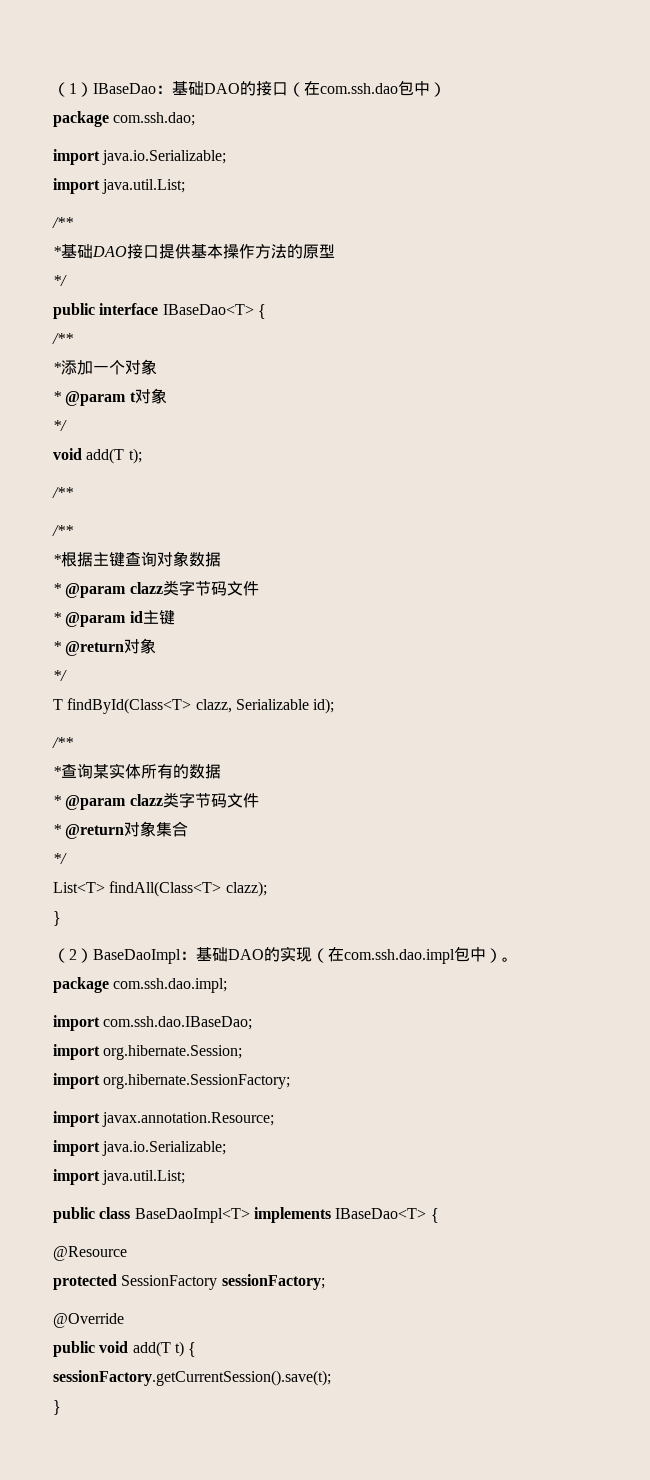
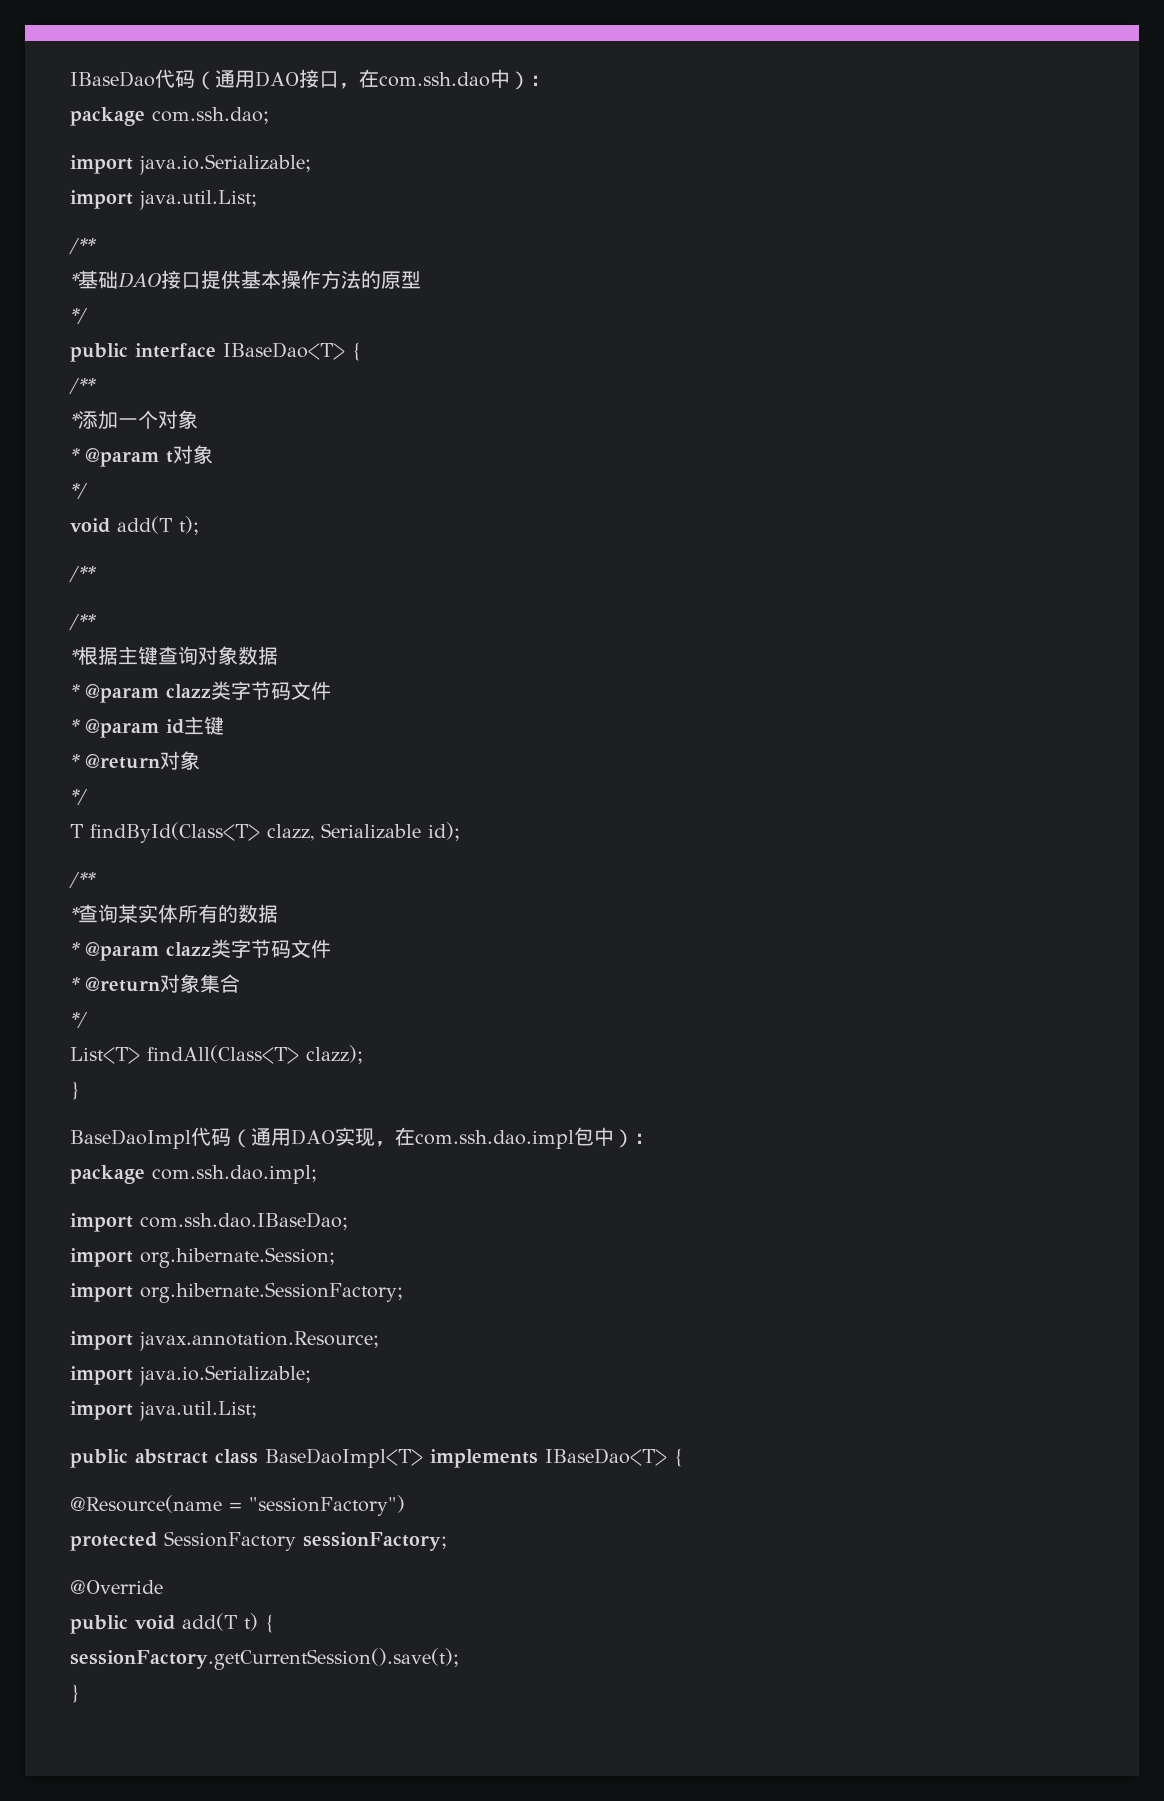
- （1）IBaseDao：基础DAO的接口（在com.ssh.dao包中）
+ IBaseDao代码（通用DAO接口，在com.ssh.dao中）：
- （2）BaseDaoImpl：基础DAO的实现（在com.ssh.dao.impl包中）。
+ BaseDaoImpl代码（通用DAO实现，在com.ssh.dao.impl包中）：
- public class BaseDaoImpl<T> implements IBaseDao<T> {
+ public abstract class BaseDaoImpl<T> implements IBaseDao<T> {
- @Resource
+ @Resource(name = "sessionFactory")

